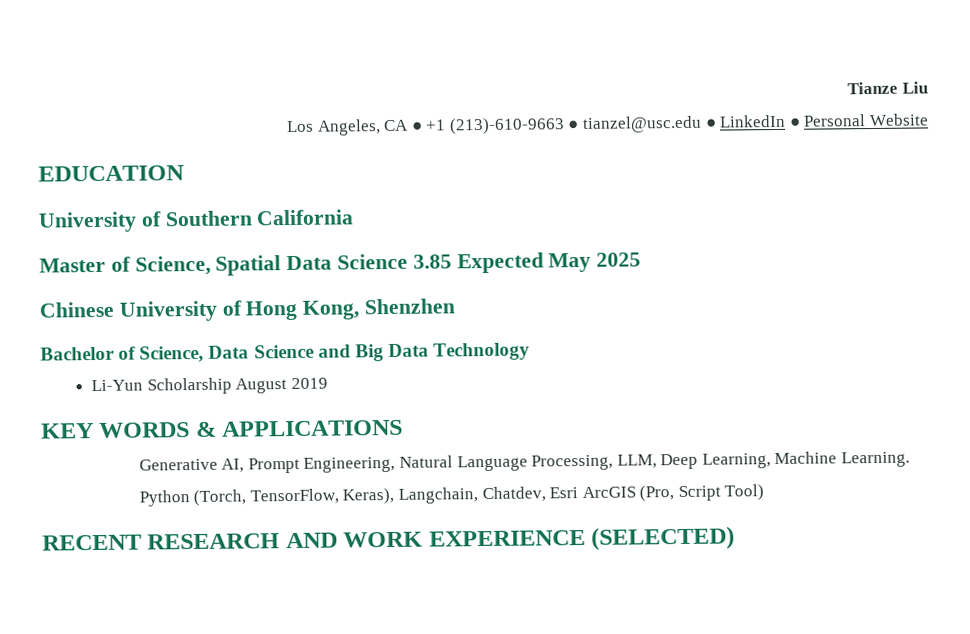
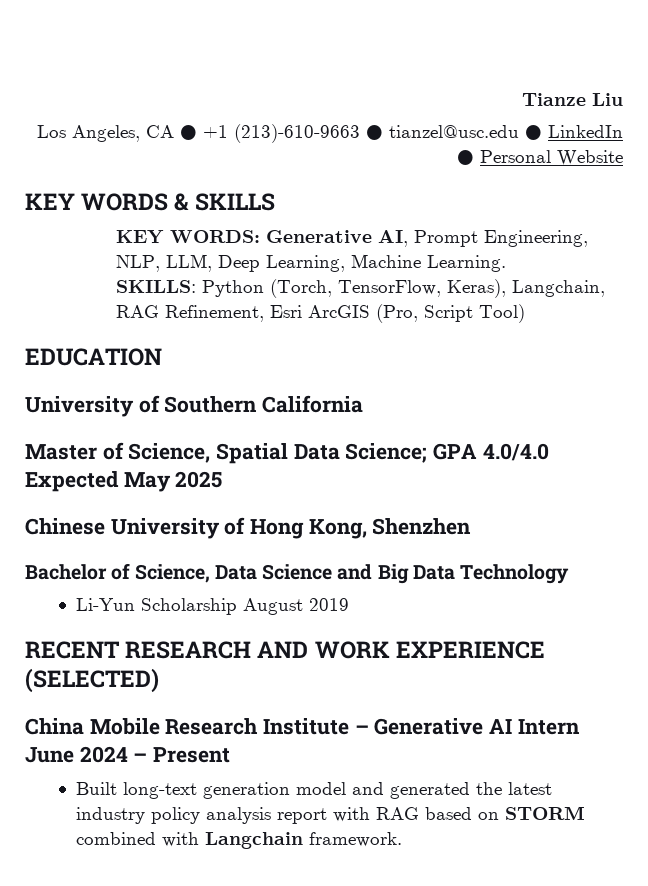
+ KEY WORDS & SKILLS
+ KEY WORDS: Generative AI, Prompt Engineering, NLP, LLM, Deep Learning, Machine Learning.
+ SKILLS: Python (Torch, TensorFlow, Keras), Langchain, RAG Refinement, Esri ArcGIS (Pro, Script Tool)
- Master of Science, Spatial Data Science 3.85 Expected May 2025
+ Master of Science, Spatial Data Science; GPA 4.0/4.0 Expected May 2025
- KEY WORDS & APPLICATIONS
- Generative AI, Prompt Engineering, Natural Language Processing, LLM, Deep Learning, Machine Learning.
- Python (Torch, TensorFlow, Keras), Langchain, Chatdev, Esri ArcGIS (Pro, Script Tool)
+ China Mobile Research Institute – Generative AI Intern June 2024 – Present
+ Built long-text generation model and generated the latest industry policy analysis report with RAG based on STORM combined with Langchain framework.

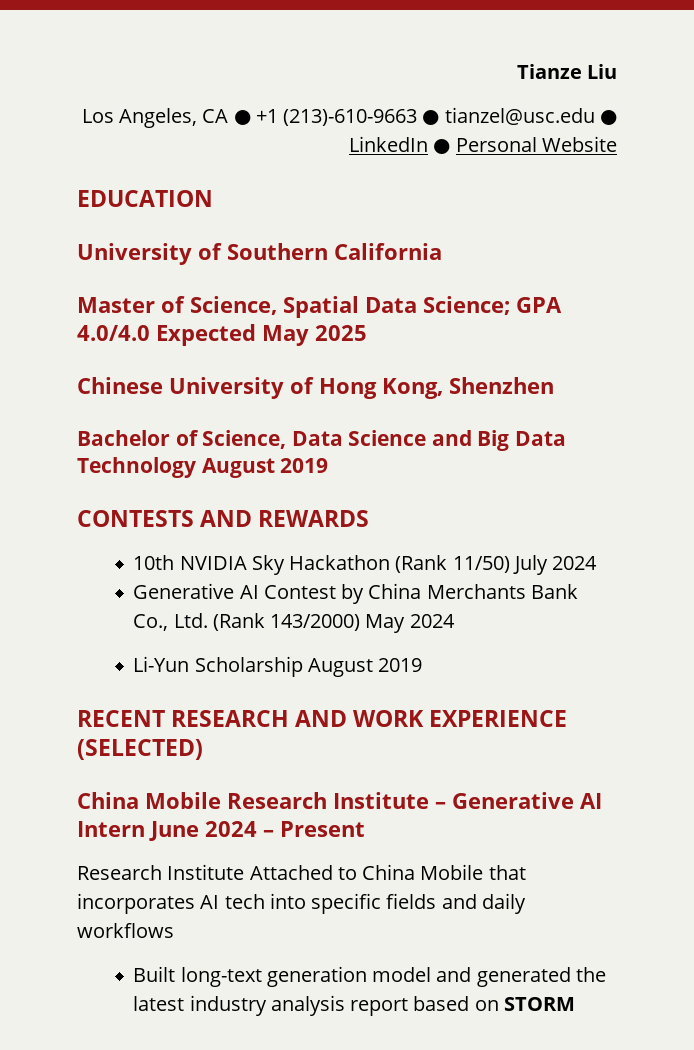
- KEY WORDS & SKILLS
- KEY WORDS: Generative AI, Prompt Engineering, NLP, LLM, Deep Learning, Machine Learning.
- SKILLS: Python (Torch, TensorFlow, Keras), Langchain, RAG Refinement, Esri ArcGIS (Pro, Script Tool)
- Bachelor of Science, Data Science and Big Data Technology
+ Bachelor of Science, Data Science and Big Data Technology August 2019
+ CONTESTS AND REWARDS
+ 10th NVIDIA Sky Hackathon (Rank 11/50) July 2024
+ Generative AI Contest by China Merchants Bank Co., Ltd. (Rank 143/2000) May 2024
+ Research Institute Attached to China Mobile that incorporates AI tech into specific fields and daily workflows
- Built long-text generation model and generated the latest industry policy analysis report with RAG based on STORM combined with Langchain framework.
+ Built long-text generation model and generated the latest industry analysis report based on STORM

